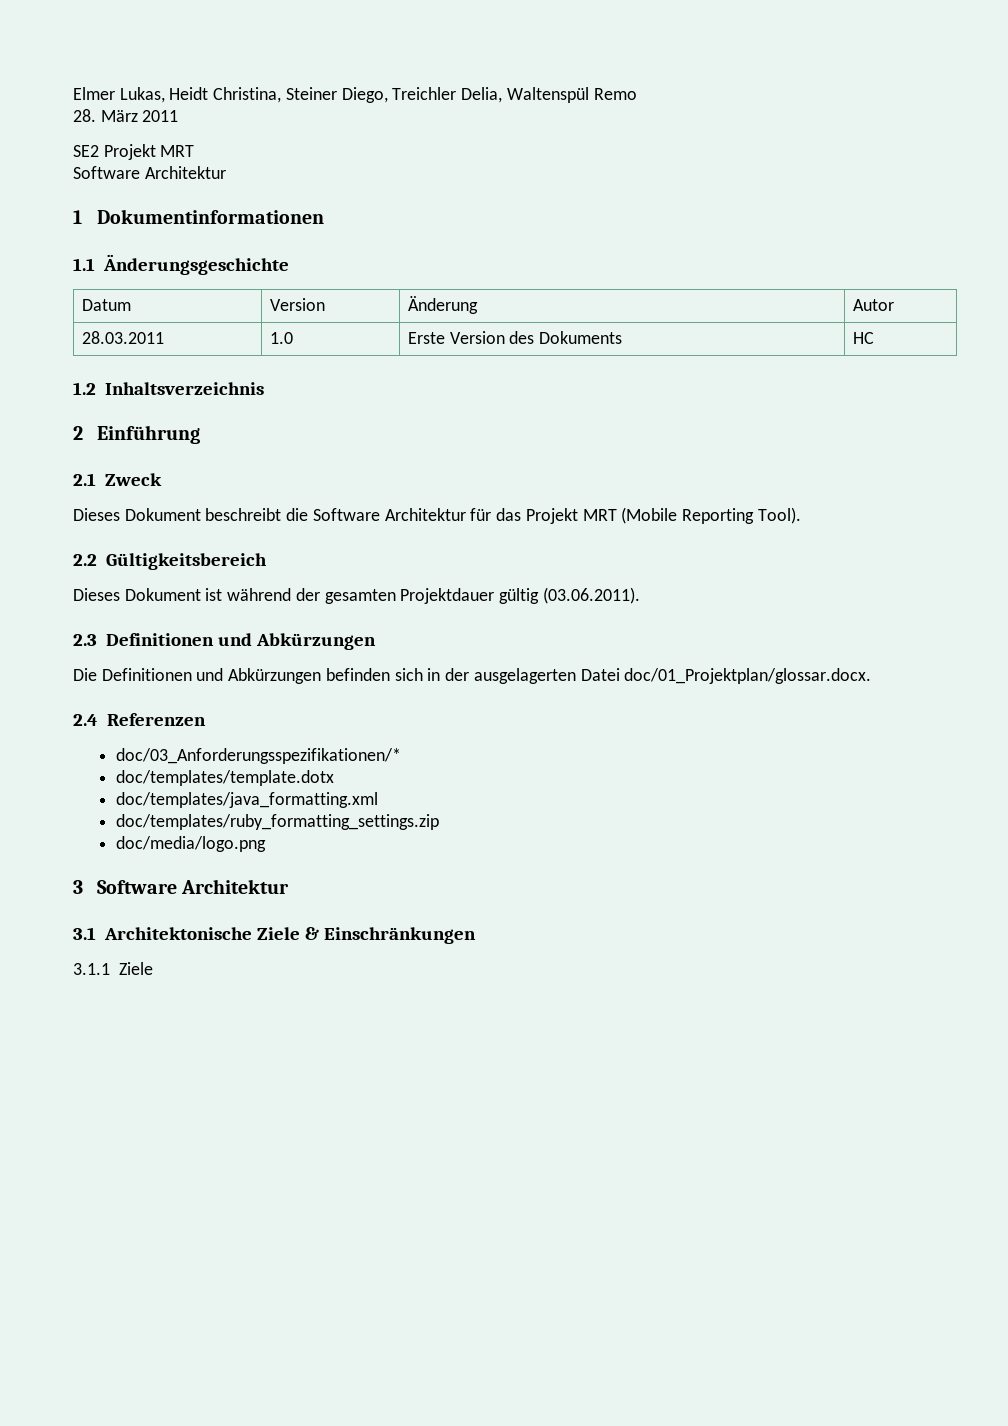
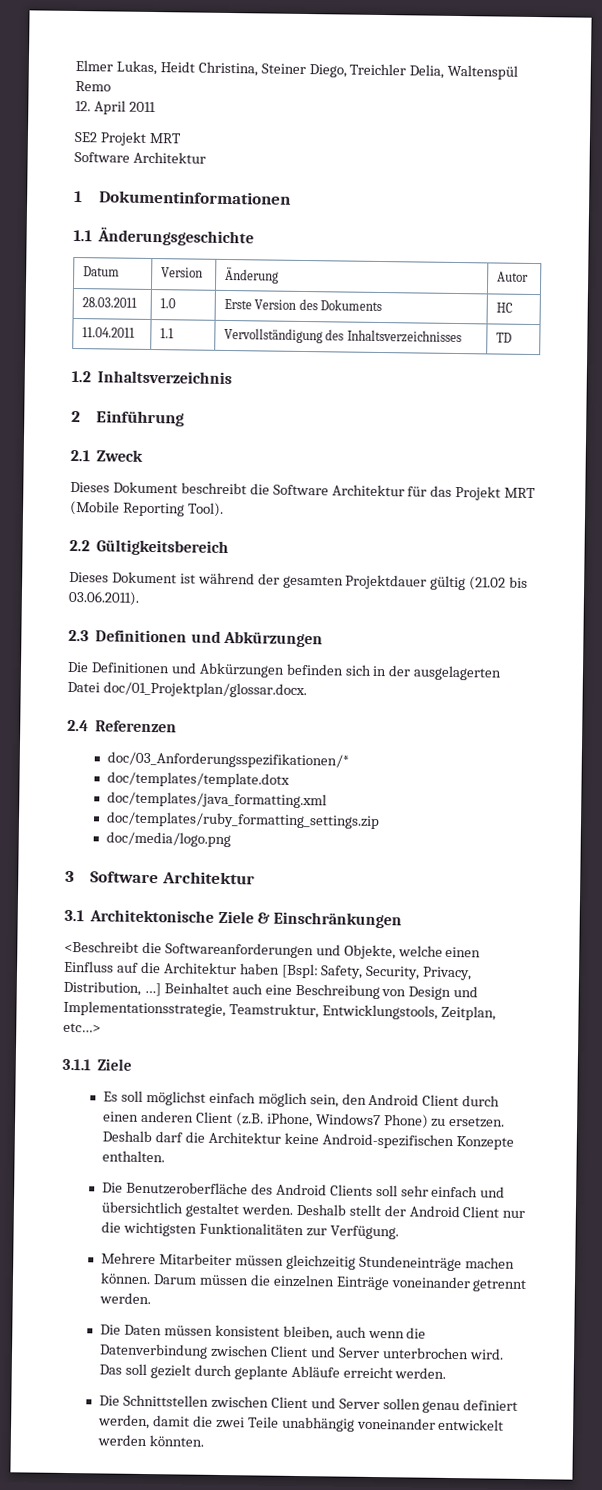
- 28. März 2011
+ 12. April 2011
+ 11.04.2011 | 1.1 | Vervollständigung des Inhaltsverzeichnisses | TD
- Dieses Dokument ist während der gesamten Projektdauer gültig (03.06.2011).
+ Dieses Dokument ist während der gesamten Projektdauer gültig (21.02 bis 03.06.2011).
+ <Beschreibt die Softwareanforderungen und Objekte, welche einen Einfluss auf die Architektur haben [Bspl: Safety, Security, Privacy, Distribution, …] Beinhaltet auch eine Beschreibung von Design und Implementationsstrategie, Teamstruktur, Entwicklungstools, Zeitplan, etc…>
  3.1.1 Ziele
+ Es soll möglichst einfach möglich sein, den Android Client durch einen anderen Client (z.B. iPhone, Windows7 Phone) zu ersetzen. Deshalb darf die Architektur keine Android-spezifischen Konzepte enthalten.
+ Die Benutzeroberfläche des Android Clients soll sehr einfach und übersichtlich gestaltet werden. Deshalb stellt der Android Client nur die wichtigsten Funktionalitäten zur Verfügung.
+ Mehrere Mitarbeiter müssen gleichzeitig Stundeneinträge machen können. Darum müssen die einzelnen Einträge voneinander getrennt werden.
+ Die Daten müssen konsistent bleiben, auch wenn die Datenverbindung zwischen Client und Server unterbrochen wird. Das soll gezielt durch geplante Abläufe erreicht werden.
+ Die Schnittstellen zwischen Client und Server sollen genau definiert werden, damit die zwei Teile unabhängig voneinander entwickelt werden könnten.

